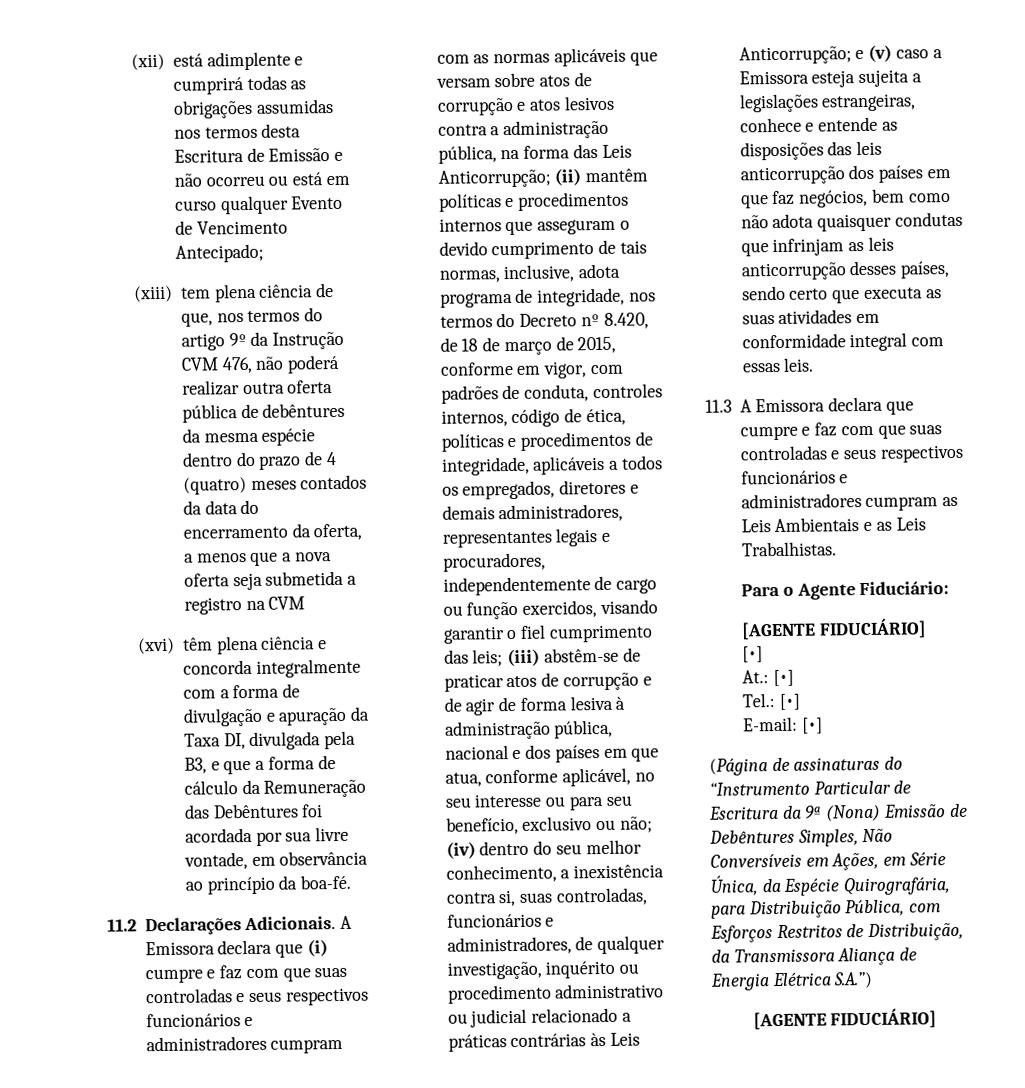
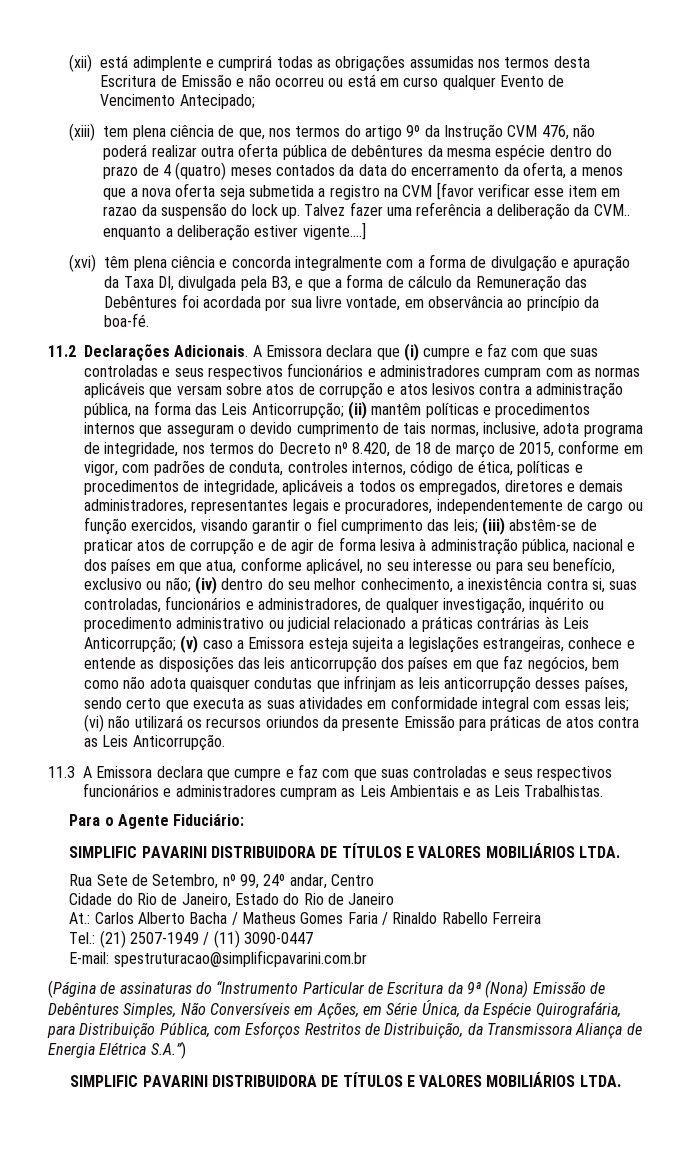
- (xiii) tem plena ciência de que, nos termos do artigo 9º da Instrução CVM 476, não poderá realizar outra oferta pública de debêntures da mesma espécie dentro do prazo de 4 (quatro) meses contados da data do encerramento da oferta, a menos que a nova oferta seja submetida a registro na CVM
+ (xiii) tem plena ciência de que, nos termos do artigo 9º da Instrução CVM 476, não poderá realizar outra oferta pública de debêntures da mesma espécie dentro do prazo de 4 (quatro) meses contados da data do encerramento da oferta, a menos que a nova oferta seja submetida a registro na CVM [favor verificar esse item em razao da suspensão do lock up. Talvez fazer uma referência a deliberação da CVM.. enquanto a deliberação estiver vigente....]
- e (v) caso a Emissora esteja sujeita a legislações estrangeiras, conhece e entende as disposições das leis anticorrupção dos países em que faz negócios, bem como não adota quaisquer condutas que infrinjam as leis anticorrupção desses países, sendo certo que executa as suas atividades em conformidade integral com essas leis.
+ (v) caso a Emissora esteja sujeita a legislações estrangeiras, conhece e entende as disposições das leis anticorrupção dos países em que faz negócios, bem como não adota quaisquer condutas que infrinjam as leis anticorrupção desses países, sendo certo que executa as suas atividades em conformidade integral com essas leis; (vi) não utilizará os recursos oriundos da presente Emissão para práticas de atos contra as Leis Anticorrupção.
  Para o Agente Fiduciário:
- [AGENTE FIDUCIÁRIO]
- [•]
- At.: [•]
- Tel.: [•]
+ SIMPLIFIC PAVARINI DISTRIBUIDORA DE TÍTULOS E VALORES MOBILIÁRIOS LTDA.
+ Rua Sete de Setembro, nº 99, 24º andar, Centro
+ Cidade do Rio de Janeiro, Estado do Rio de Janeiro
+ At.: Carlos Alberto Bacha / Matheus Gomes Faria / Rinaldo Rabello Ferreira
+ Tel.: (21) 2507-1949 / (11) 3090-0447
- E-mail: [•]
+ E-mail: spestruturacao@simplificpavarini.com.br
  (Página de assinaturas do “Instrumento Particular de Escritura da 9ª (Nona) Emissão de Debêntures Simples, Não Conversíveis em Ações, em Série Única, da Espécie Quirografária, para Distribuição Pública, com Esforços Restritos de Distribuição, da Transmissora Aliança de Energia Elétrica S.A.”)
- [AGENTE FIDUCIÁRIO]
+ SIMPLIFIC PAVARINI DISTRIBUIDORA DE TÍTULOS E VALORES MOBILIÁRIOS LTDA.

